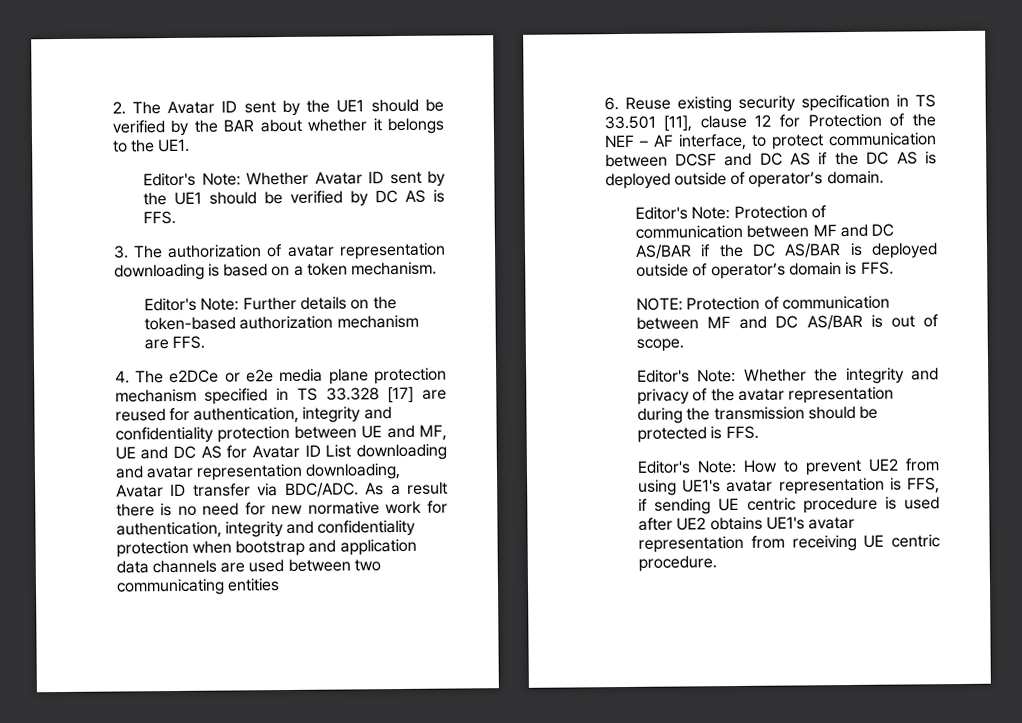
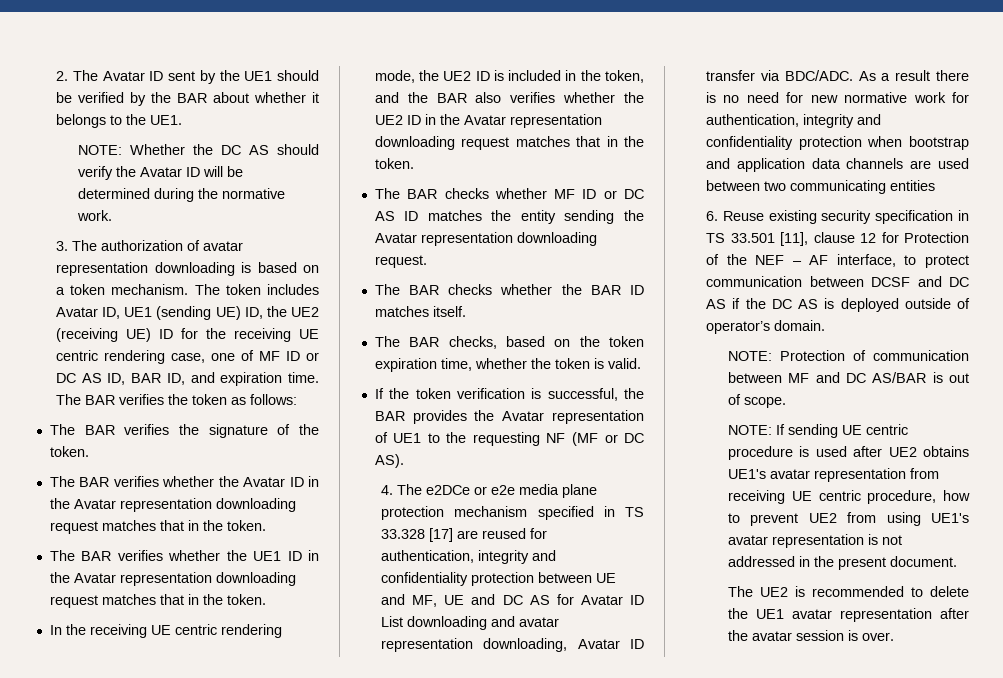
- Editor's Note: Whether Avatar ID sent by the UE1 should be verified by DC AS is FFS.
+ NOTE: Whether the DC AS should verify the Avatar ID will be determined during the normative work.
- 3. The authorization of avatar representation downloading is based on a token mechanism.
- Editor's Note: Further details on the token-based authorization mechanism are FFS.
+ 3. The authorization of avatar representation downloading is based on a token mechanism. The token includes Avatar ID, UE1 (sending UE) ID, the UE2 (receiving UE) ID for the receiving UE centric rendering case, one of MF ID or DC AS ID, BAR ID, and expiration time. The BAR verifies the token as follows:
+ The BAR verifies the signature of the token.
+ The BAR verifies whether the Avatar ID in the Avatar representation downloading request matches that in the token.
+ The BAR verifies whether the UE1 ID in the Avatar representation downloading request matches that in the token.
+ In the receiving UE centric rendering mode, the UE2 ID is included in the token, and the BAR also verifies whether the UE2 ID in the Avatar representation downloading request matches that in the token.
+ The BAR checks whether MF ID or DC AS ID matches the entity sending the Avatar representation downloading request.
+ The BAR checks whether the BAR ID matches itself.
+ The BAR checks, based on the token expiration time, whether the token is valid.
+ If the token verification is successful, the BAR provides the Avatar representation of UE1 to the requesting NF (MF or DC AS).
- Editor's Note: Protection of communication between MF and DC AS/BAR if the DC AS/BAR is deployed outside of operator’s domain is FFS.
- Editor's Note: Whether the integrity and privacy of the avatar representation during the transmission should be protected is FFS.
- Editor's Note: How to prevent UE2 from using UE1's avatar representation is FFS, if sending UE centric procedure is used after UE2 obtains UE1's avatar representation from receiving UE centric procedure.
+ NOTE: If sending UE centric procedure is used after UE2 obtains UE1's avatar representation from receiving UE centric procedure, how to prevent UE2 from using UE1's avatar representation is not addressed in the present document.
+ The UE2 is recommended to delete the UE1 avatar representation after the avatar session is over.

